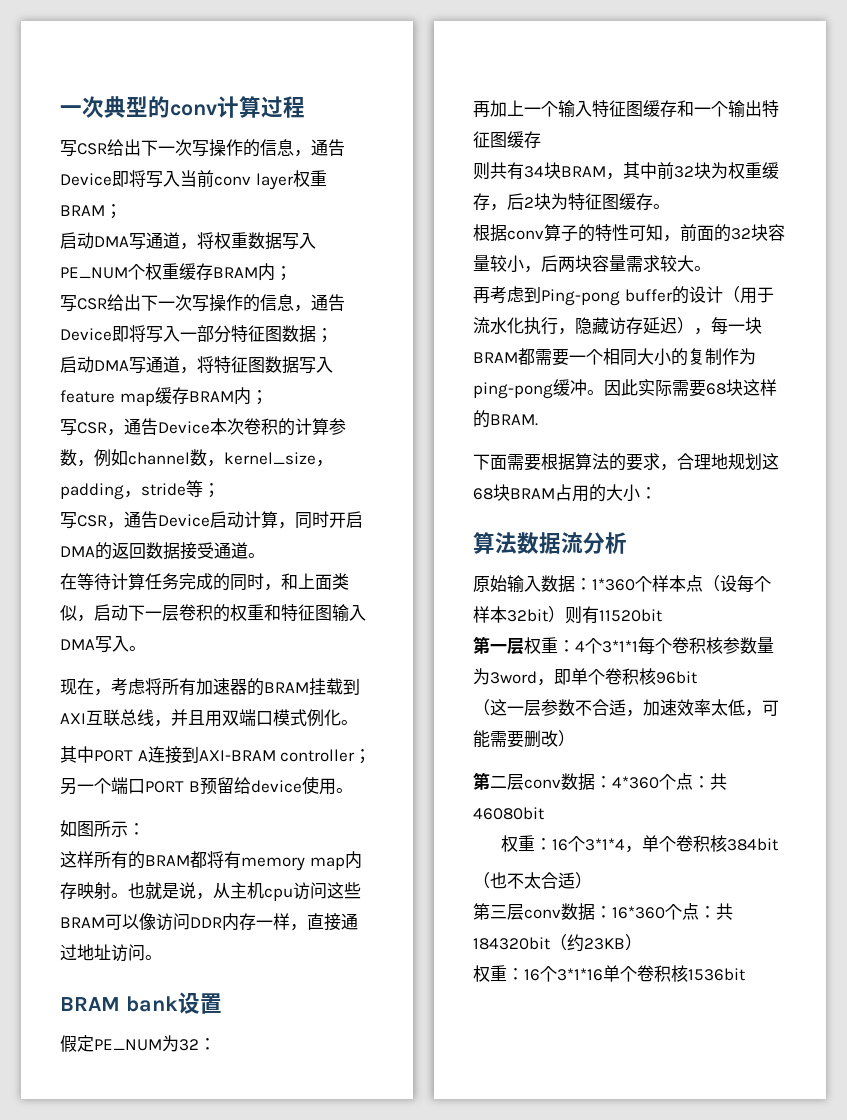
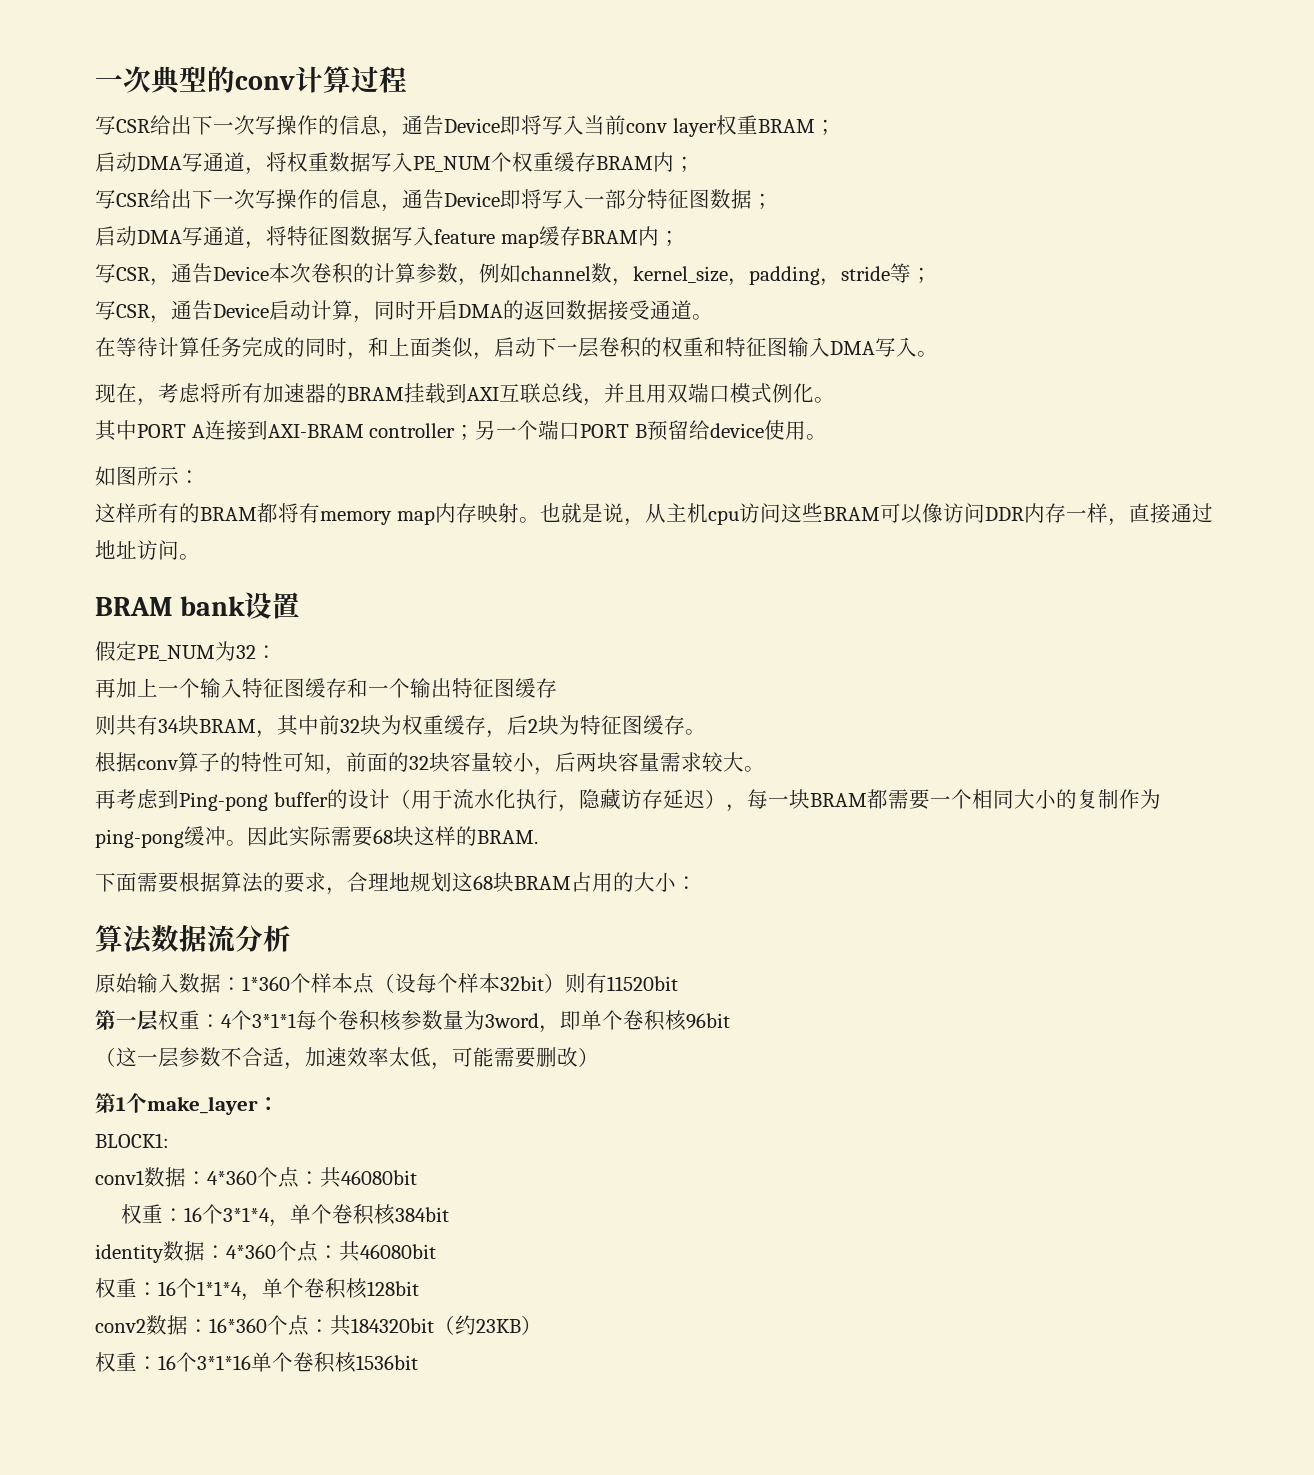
- 第二层conv数据：4*360个点：共46080bit
+ 第1个make_layer：
+ BLOCK1:
+ conv1数据：4*360个点：共46080bit
- （也不太合适）
- 第三层conv数据：16*360个点：共184320bit（约23KB）
+ identity数据：4*360个点：共46080bit
+ 权重：16个1*1*4，单个卷积核128bit
+ conv2数据：16*360个点：共184320bit（约23KB）

